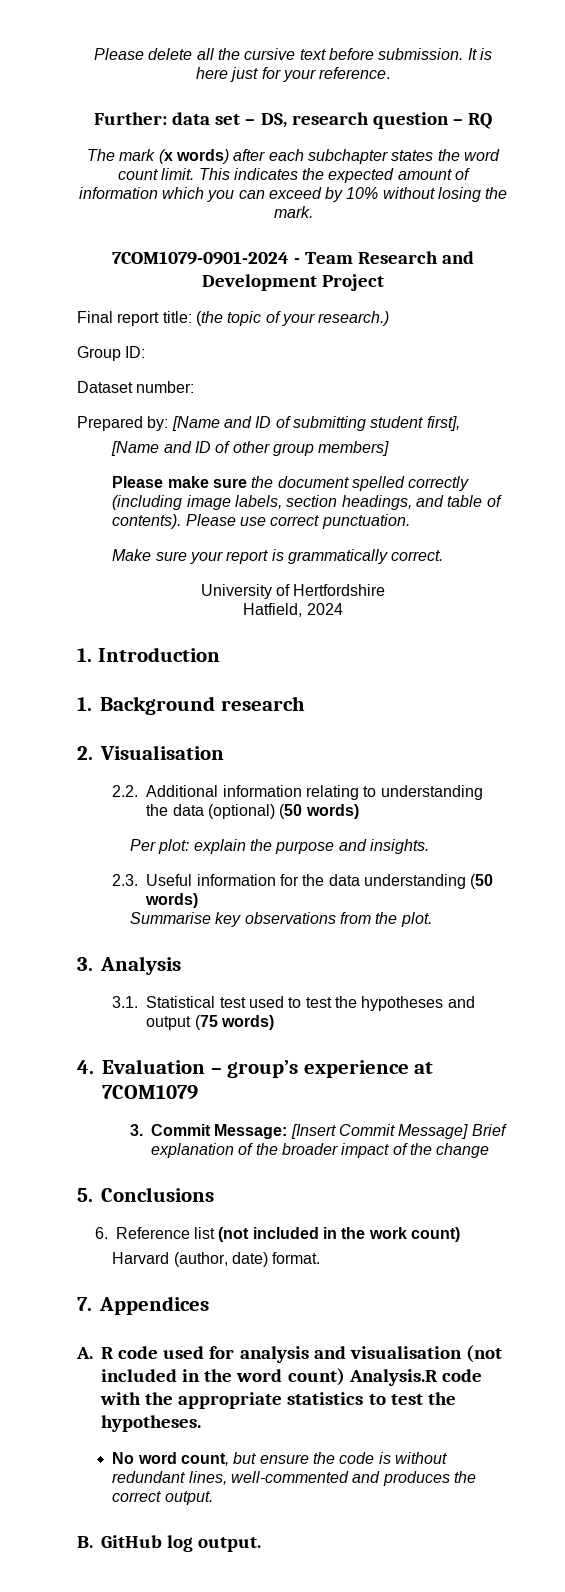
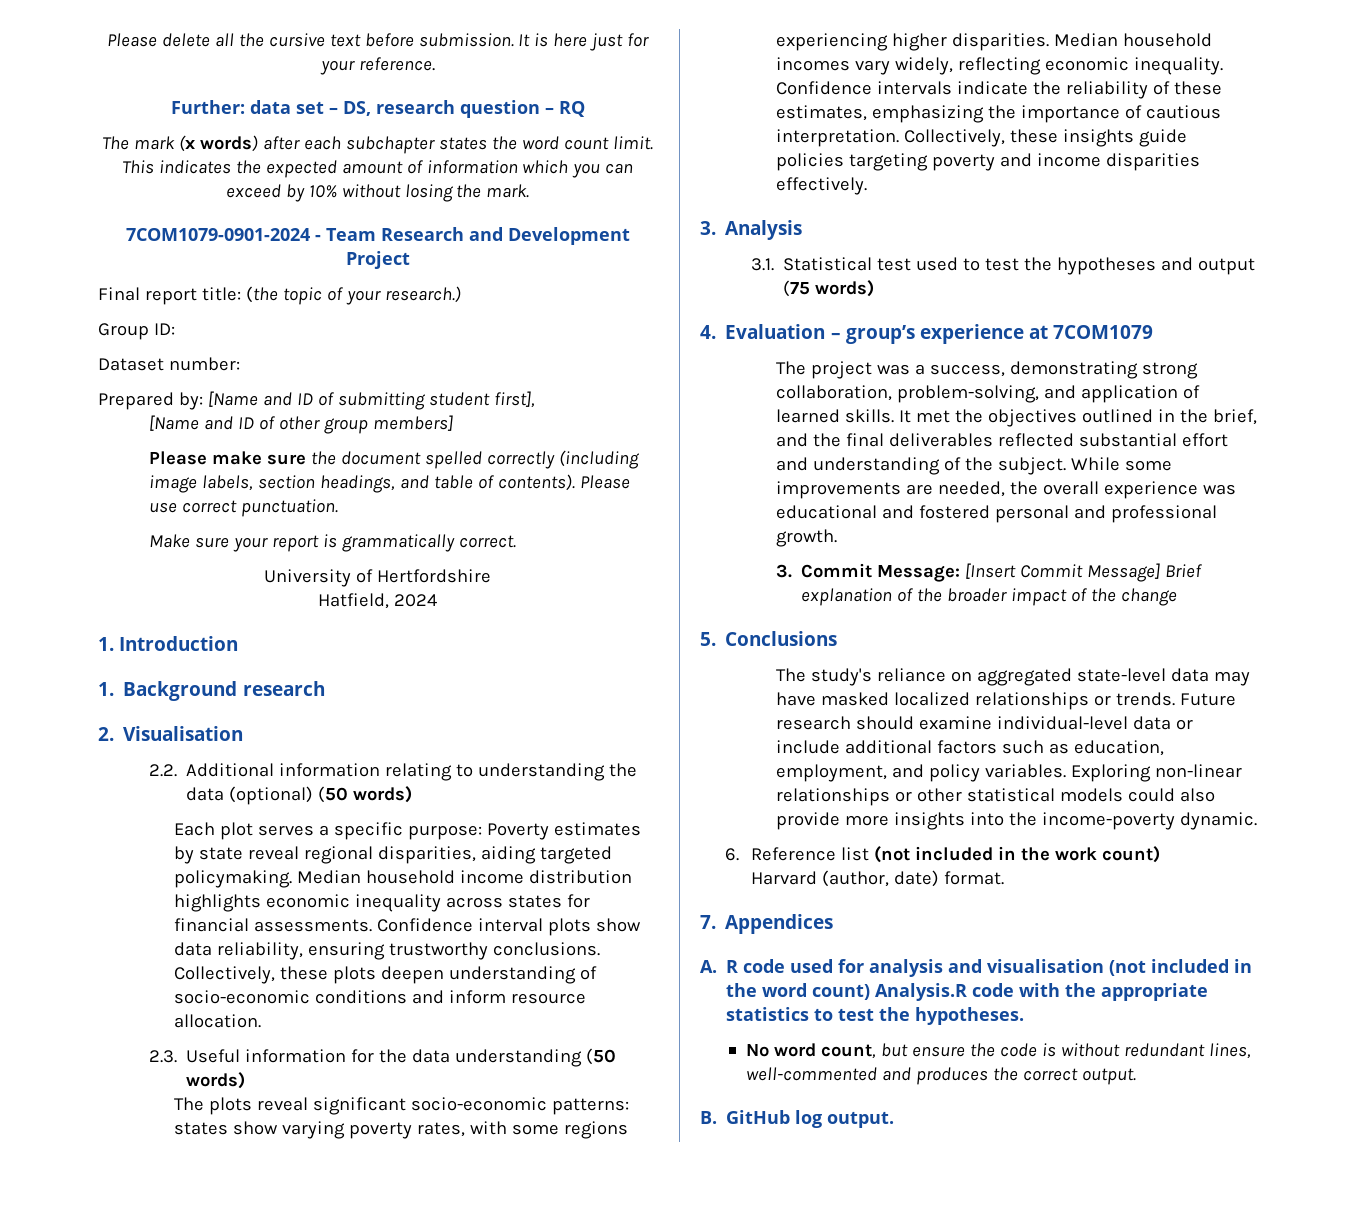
- Per plot: explain the purpose and insights.
+ Each plot serves a specific purpose: Poverty estimates by state reveal regional disparities, aiding targeted policymaking. Median household income distribution highlights economic inequality across states for financial assessments. Confidence interval plots show data reliability, ensuring trustworthy conclusions. Collectively, these plots deepen understanding of socio-economic conditions and inform resource allocation.
- Summarise key observations from the plot.
+ The plots reveal significant socio-economic patterns: states show varying poverty rates, with some regions experiencing higher disparities. Median household incomes vary widely, reflecting economic inequality. Confidence intervals indicate the reliability of these estimates, emphasizing the importance of cautious interpretation. Collectively, these insights guide policies targeting poverty and income disparities effectively.
+ The project was a success, demonstrating strong collaboration, problem-solving, and application of learned skills. It met the objectives outlined in the brief, and the final deliverables reflected substantial effort and understanding of the subject. While some improvements are needed, the overall experience was educational and fostered personal and professional growth.
+ The study's reliance on aggregated state-level data may have masked localized relationships or trends. Future research should examine individual-level data or include additional factors such as education, employment, and policy variables. Exploring non-linear relationships or other statistical models could also provide more insights into the income-poverty dynamic.

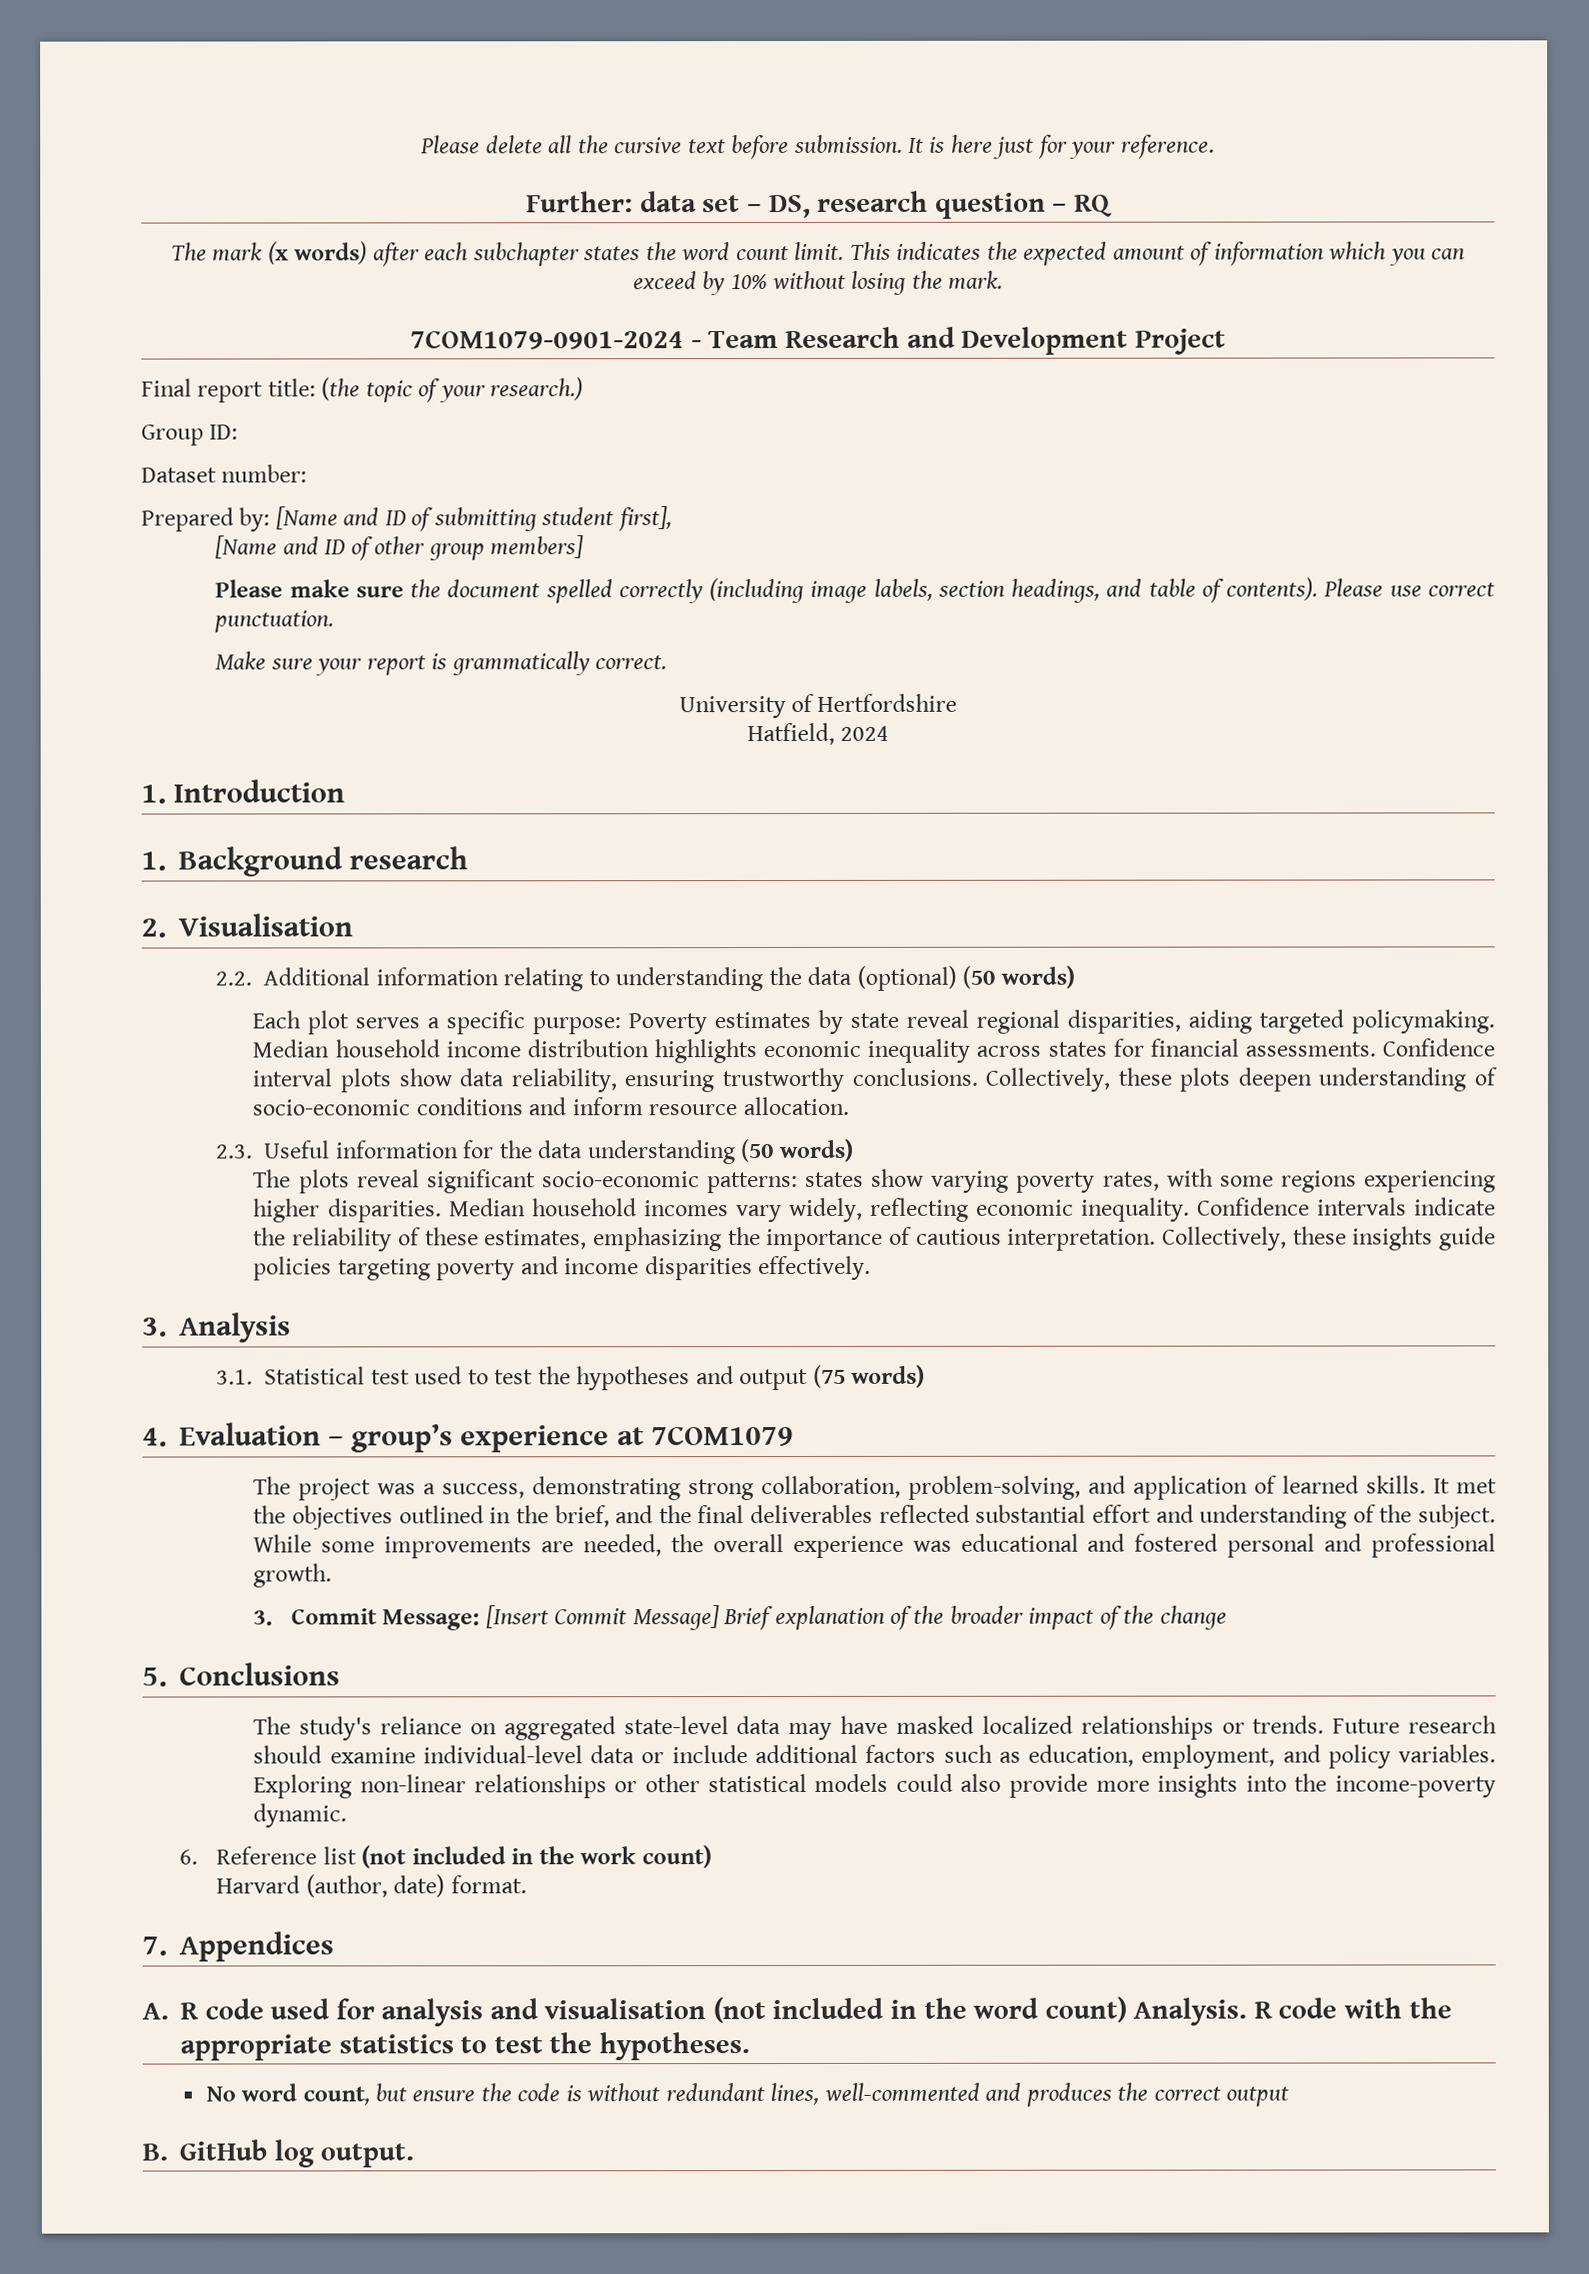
- A. R code used for analysis and visualisation (not included in the word count) Analysis.R code with the appropriate statistics to test the hypotheses.
+ A. R code used for analysis and visualisation (not included in the word count) Analysis. R code with the appropriate statistics to test the hypotheses.
- No word count, but ensure the code is without redundant lines, well-commented and produces the correct output.
+ No word count, but ensure the code is without redundant lines, well-commented and produces the correct output

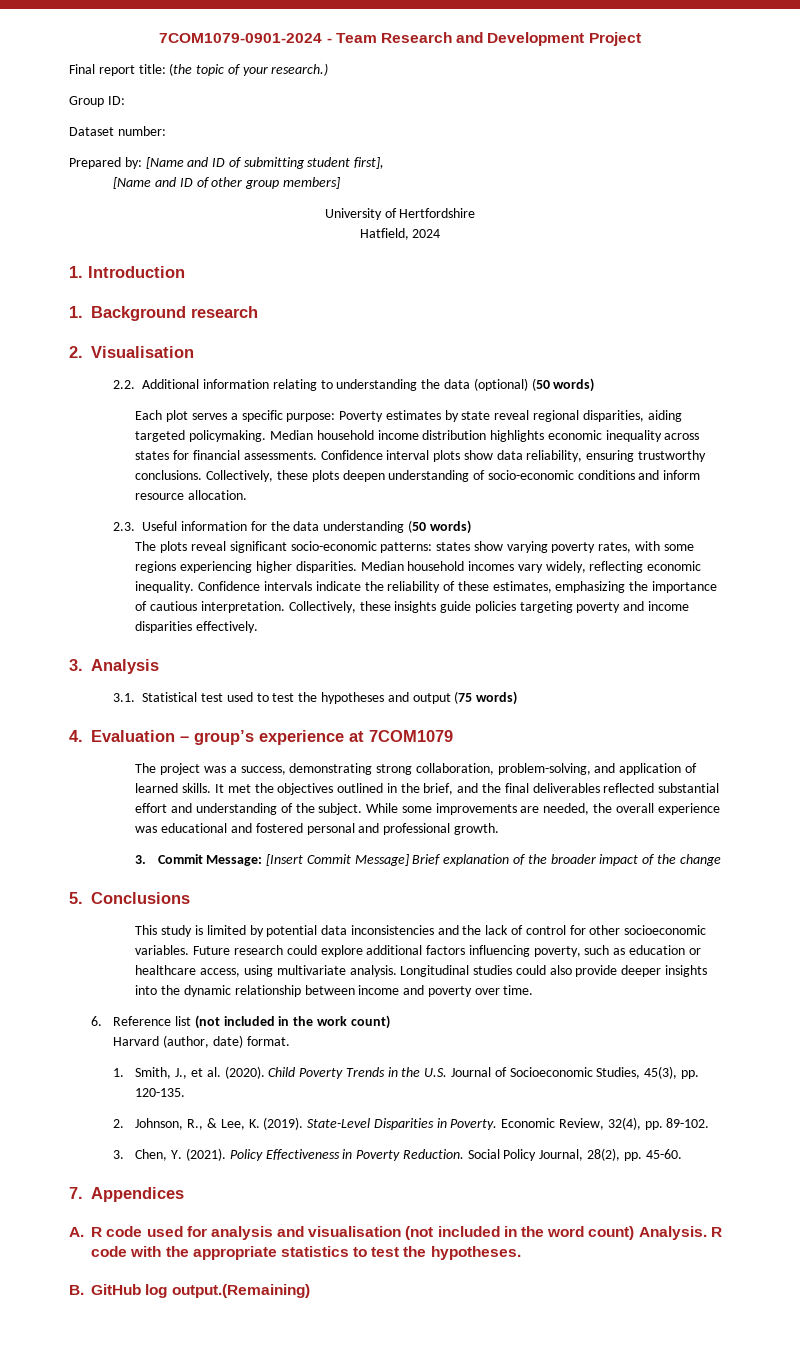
- Please delete all the cursive text before submission. It is here just for your reference.
- Further: data set – DS, research question – RQ
- The mark (x words) after each subchapter states the word count limit. This indicates the expected amount of information which you can exceed by 10% without losing the mark.
- Please make sure the document spelled correctly (including image labels, section headings, and table of contents). Please use correct punctuation.
- Make sure your report is grammatically correct.
- The study's reliance on aggregated state-level data may have masked localized relationships or trends. Future research should examine individual-level data or include additional factors such as education, employment, and policy variables. Exploring non-linear relationships or other statistical models could also provide more insights into the income-poverty dynamic.
+ This study is limited by potential data inconsistencies and the lack of control for other socioeconomic variables. Future research could explore additional factors influencing poverty, such as education or healthcare access, using multivariate analysis. Longitudinal studies could also provide deeper insights into the dynamic relationship between income and poverty over time.
+ 1. Smith, J., et al. (2020). Child Poverty Trends in the U.S. Journal of Socioeconomic Studies, 45(3), pp. 120-135.
+ 2. Johnson, R., & Lee, K. (2019). State-Level Disparities in Poverty. Economic Review, 32(4), pp. 89-102.
+ 3. Chen, Y. (2021). Policy Effectiveness in Poverty Reduction. Social Policy Journal, 28(2), pp. 45-60.
- No word count, but ensure the code is without redundant lines, well-commented and produces the correct output
- B. GitHub log output.
+ B. GitHub log output.(Remaining)

